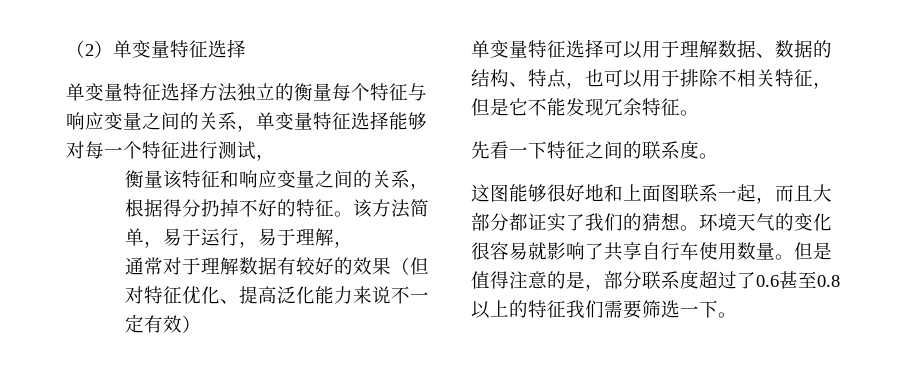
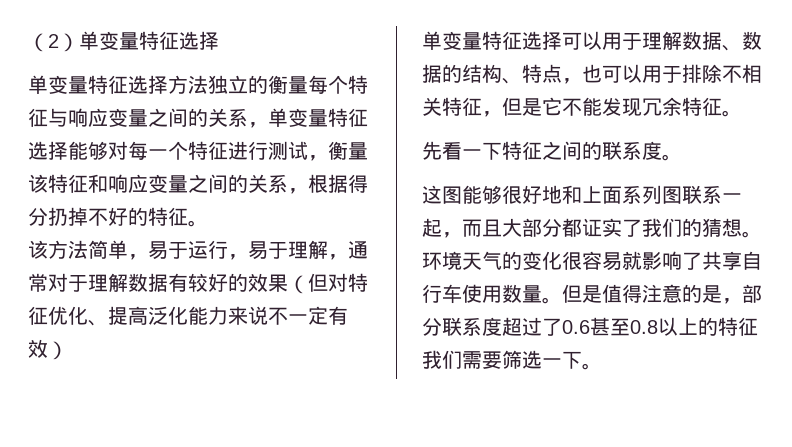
- 单变量特征选择方法独立的衡量每个特征与响应变量之间的关系，单变量特征选择能够对每一个特征进行测试，
- 衡量该特征和响应变量之间的关系，根据得分扔掉不好的特征。该方法简单，易于运行，易于理解，
- 通常对于理解数据有较好的效果（但对特征优化、提高泛化能力来说不一定有效）
+ 单变量特征选择方法独立的衡量每个特征与响应变量之间的关系，单变量特征选择能够对每一个特征进行测试，衡量该特征和响应变量之间的关系，根据得分扔掉不好的特征。
+ 该方法简单，易于运行，易于理解，通常对于理解数据有较好的效果（但对特征优化、提高泛化能力来说不一定有效）
- 这图能够很好地和上面图联系一起，而且大部分都证实了我们的猜想。
+ 这图能够很好地和上面系列图联系一起，而且大部分都证实了我们的猜想。

